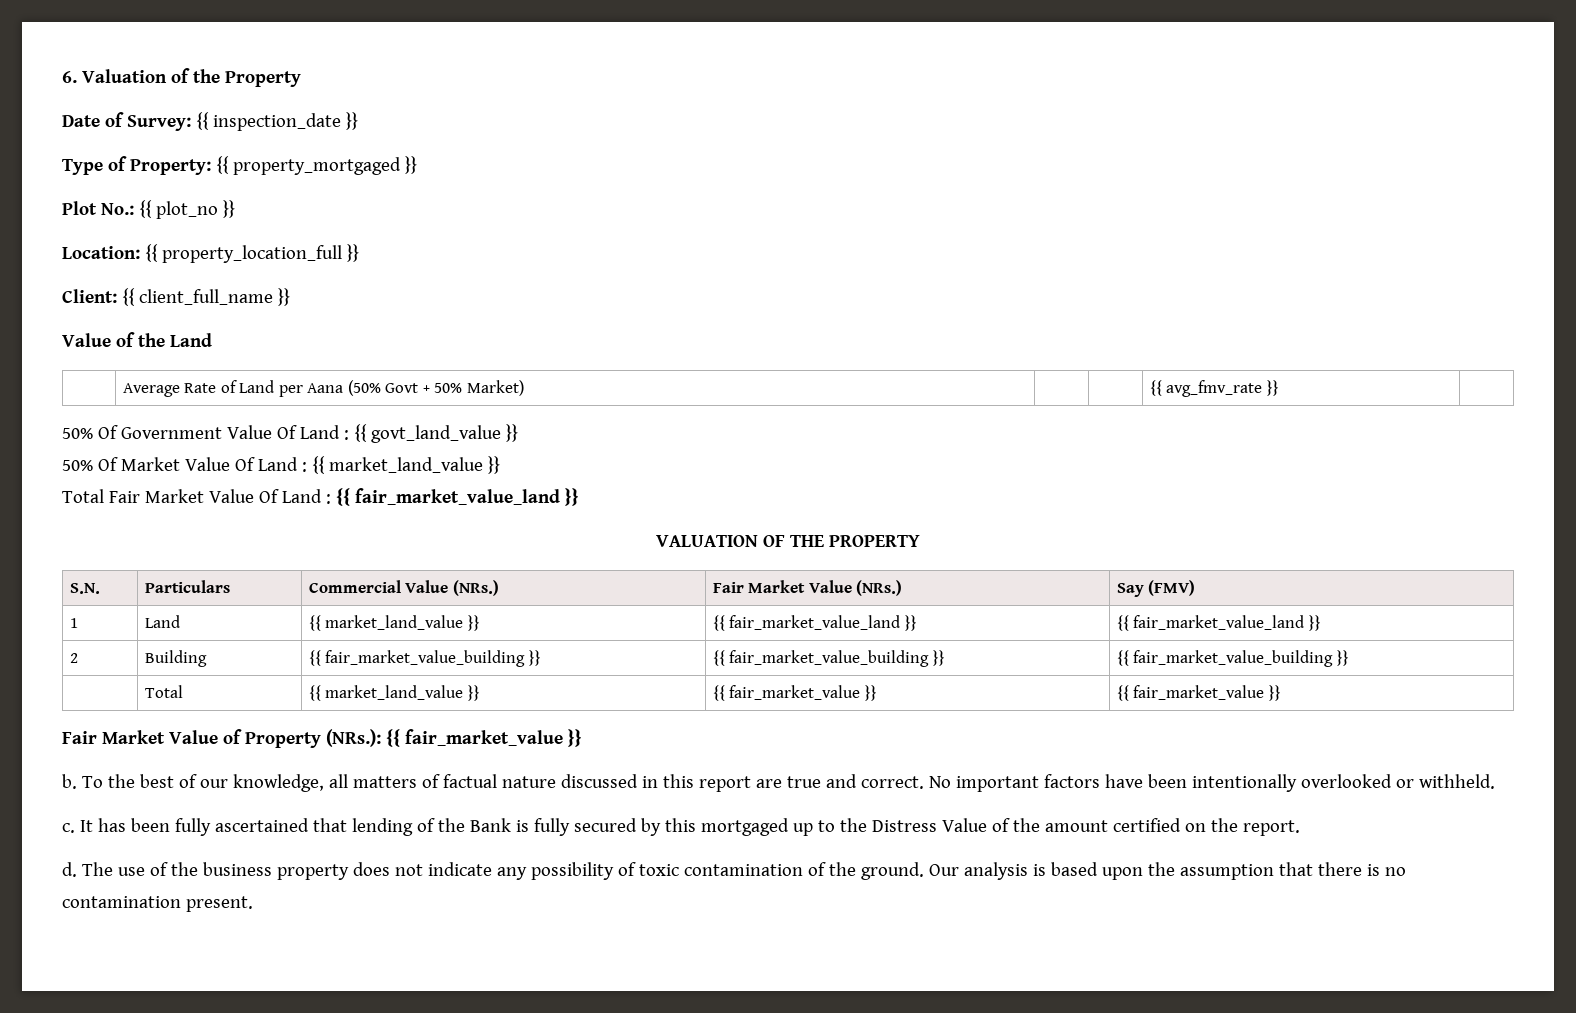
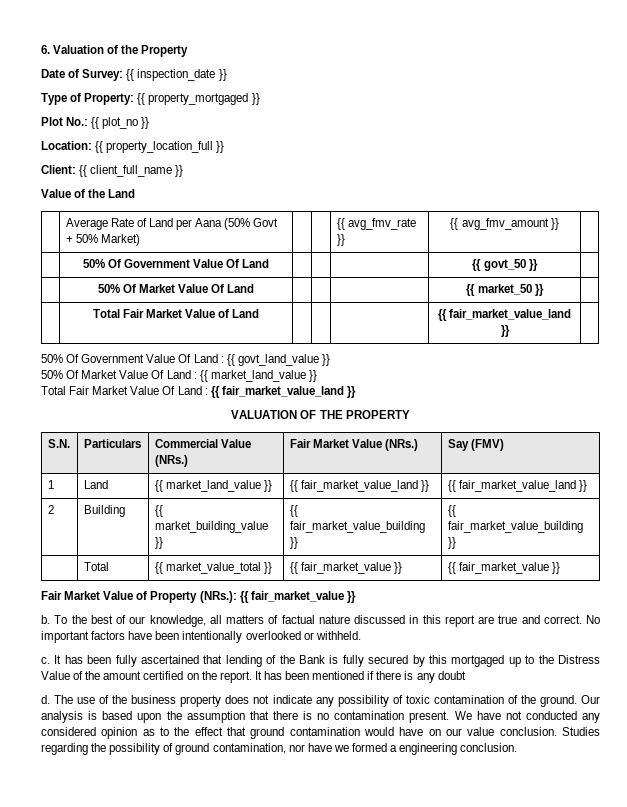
- | Average Rate of Land per Aana (50% Govt + 50% Market) | | | {{ avg_fmv_rate }} |
+ | Average Rate of Land per Aana (50% Govt + 50% Market) | | | {{ avg_fmv_rate }} | {{ avg_fmv_amount }} |
+ | 50% Of Government Value Of Land | | | | {{ govt_50 }} |
+ | 50% Of Market Value Of Land | | | | {{ market_50 }} |
+ | Total Fair Market Value of Land | | | | {{ fair_market_value_land }} |
- 2 | Building | {{ fair_market_value_building }} | {{ fair_market_value_building }} | {{ fair_market_value_building }}
+ 2 | Building | {{ market_building_value }} | {{ fair_market_value_building }} | {{ fair_market_value_building }}
- | Total | {{ market_land_value }} | {{ fair_market_value }} | {{ fair_market_value }}
+ | Total | {{ market_value_total }} | {{ fair_market_value }} | {{ fair_market_value }}
+ It has been mentioned if there is any doubt
+ We have not conducted any considered opinion as to the effect that ground contamination would have on our value conclusion. Studies regarding the possibility of ground contamination, nor have we formed a engineering conclusion.

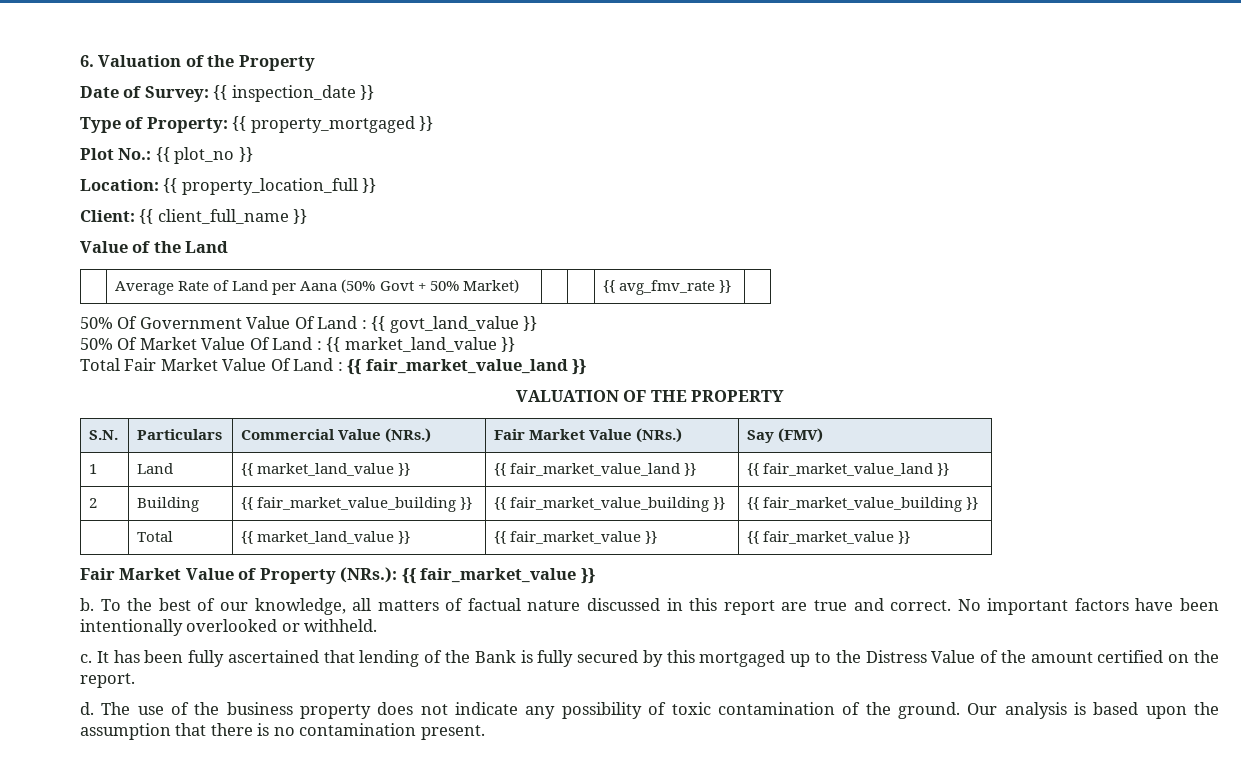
- | Average Rate of Land per Aana (50% Govt + 50% Market) | | | {{ avg_fmv_rate }} | {{ avg_fmv_amount }} |
- | 50% Of Government Value Of Land | | | | {{ govt_50 }} |
- | 50% Of Market Value Of Land | | | | {{ market_50 }} |
- | Total Fair Market Value of Land | | | | {{ fair_market_value_land }} |
+ | Average Rate of Land per Aana (50% Govt + 50% Market) | | | {{ avg_fmv_rate }} |
- 2 | Building | {{ market_building_value }} | {{ fair_market_value_building }} | {{ fair_market_value_building }}
+ 2 | Building | {{ fair_market_value_building }} | {{ fair_market_value_building }} | {{ fair_market_value_building }}
- | Total | {{ market_value_total }} | {{ fair_market_value }} | {{ fair_market_value }}
+ | Total | {{ market_land_value }} | {{ fair_market_value }} | {{ fair_market_value }}
- It has been mentioned if there is any doubt
- We have not conducted any considered opinion as to the effect that ground contamination would have on our value conclusion. Studies regarding the possibility of ground contamination, nor have we formed a engineering conclusion.

